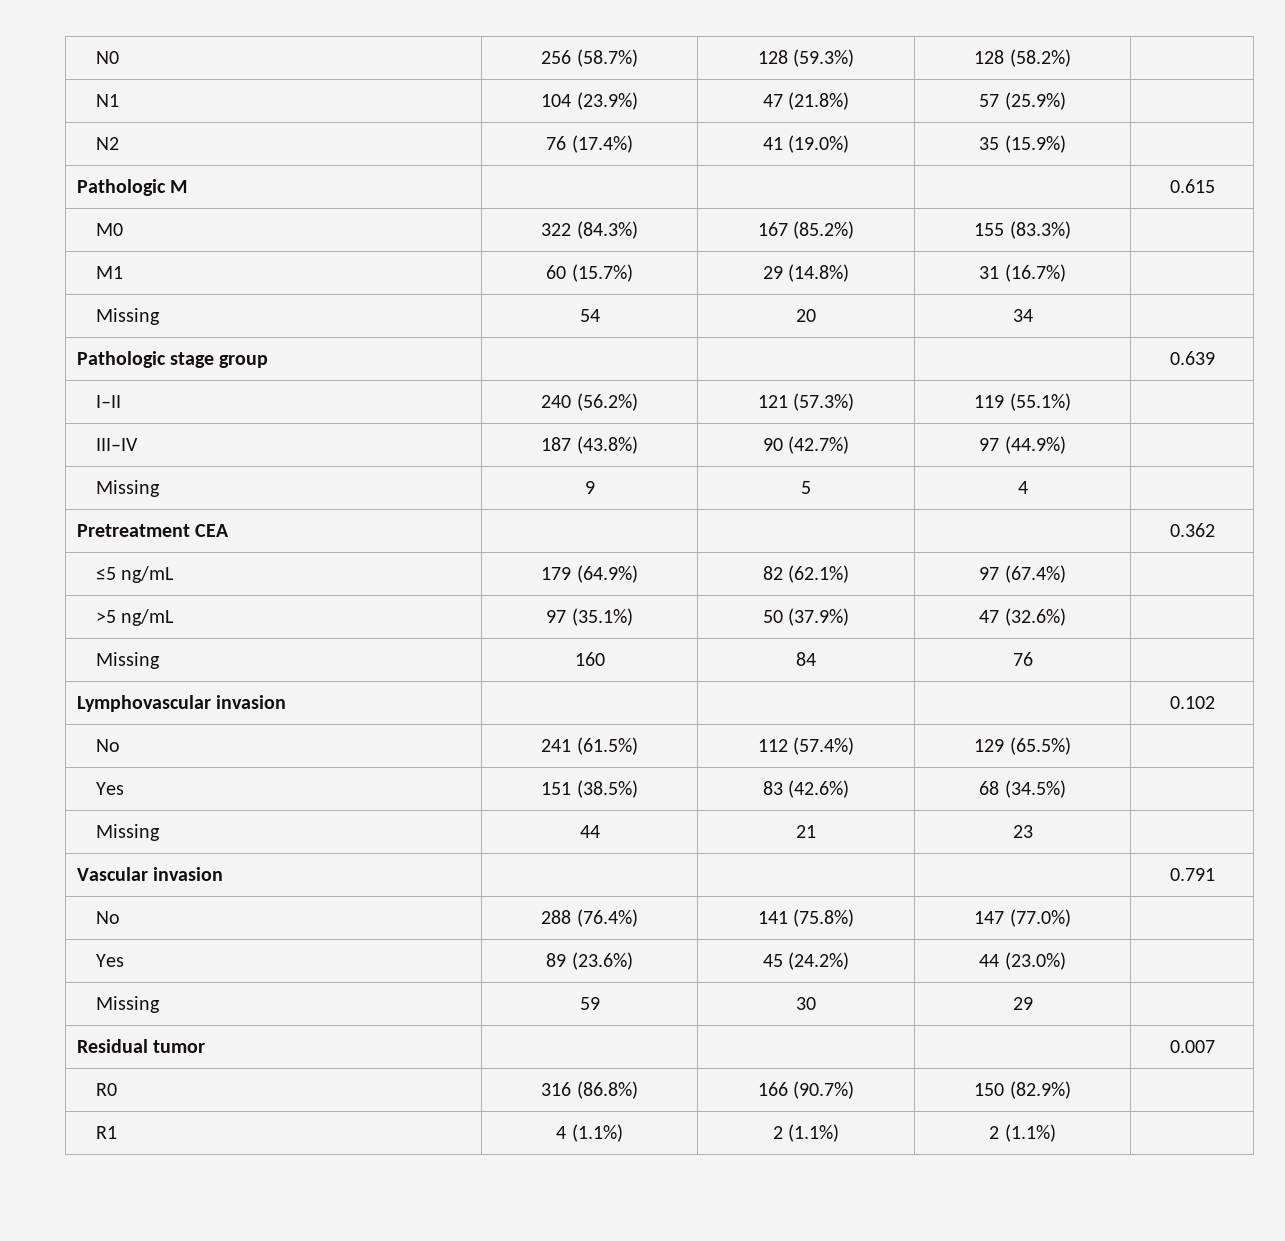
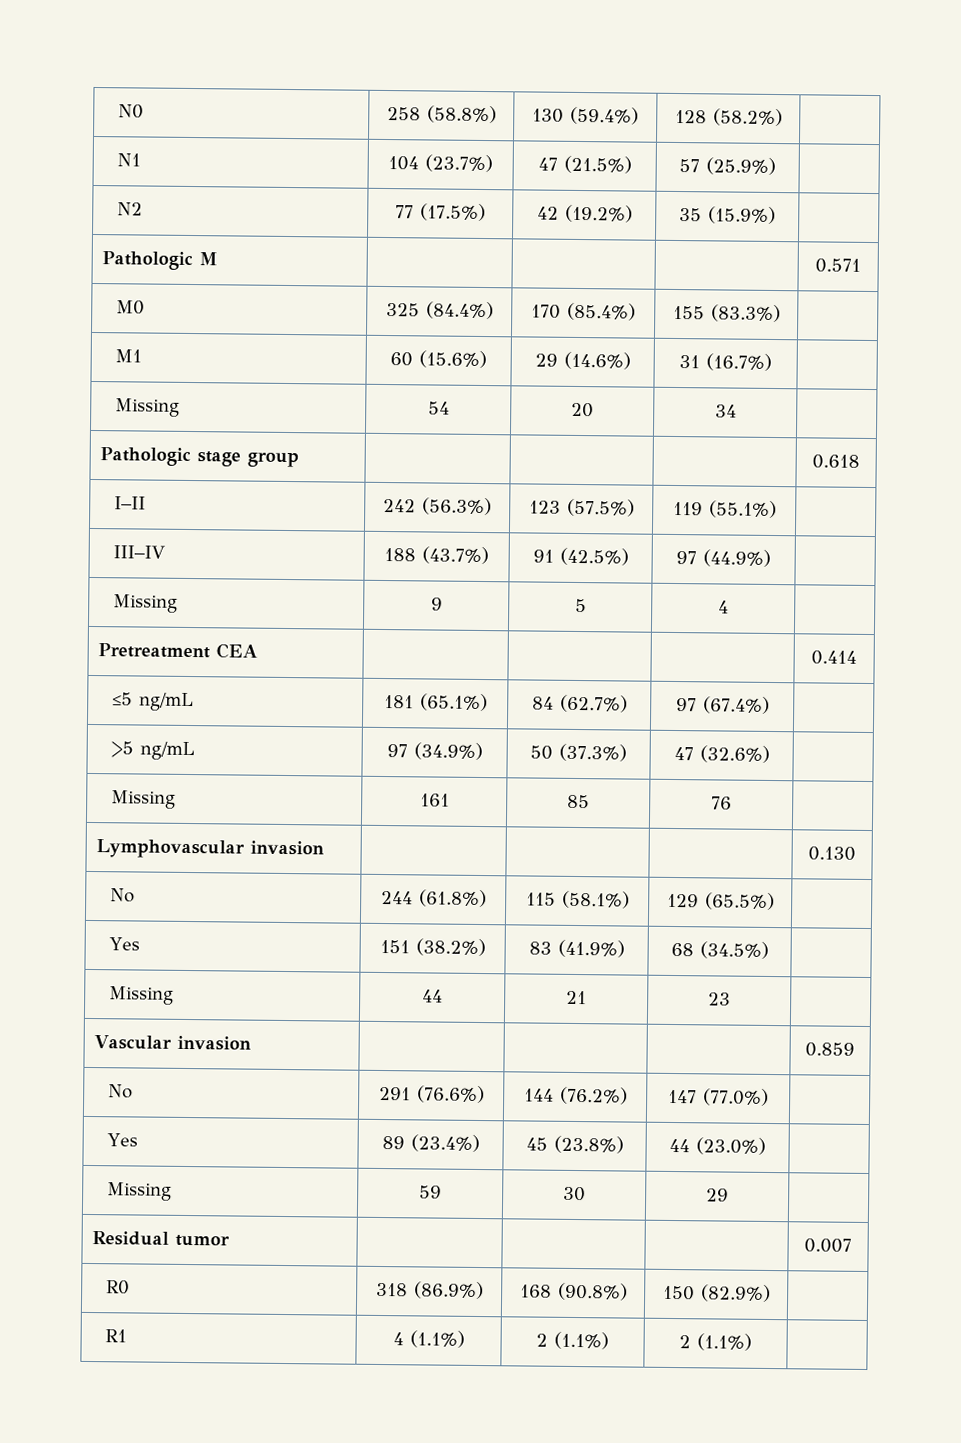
- N0 | 256 (58.7%) | 128 (59.3%) | 128 (58.2%) |
+ N0 | 258 (58.8%) | 130 (59.4%) | 128 (58.2%) |
- N1 | 104 (23.9%) | 47 (21.8%) | 57 (25.9%) |
+ N1 | 104 (23.7%) | 47 (21.5%) | 57 (25.9%) |
- N2 | 76 (17.4%) | 41 (19.0%) | 35 (15.9%) |
+ N2 | 77 (17.5%) | 42 (19.2%) | 35 (15.9%) |
- Pathologic M | | | | 0.615
+ Pathologic M | | | | 0.571
- M0 | 322 (84.3%) | 167 (85.2%) | 155 (83.3%) |
+ M0 | 325 (84.4%) | 170 (85.4%) | 155 (83.3%) |
- M1 | 60 (15.7%) | 29 (14.8%) | 31 (16.7%) |
+ M1 | 60 (15.6%) | 29 (14.6%) | 31 (16.7%) |
- Pathologic stage group | | | | 0.639
+ Pathologic stage group | | | | 0.618
- I–II | 240 (56.2%) | 121 (57.3%) | 119 (55.1%) |
+ I–II | 242 (56.3%) | 123 (57.5%) | 119 (55.1%) |
- III–IV | 187 (43.8%) | 90 (42.7%) | 97 (44.9%) |
+ III–IV | 188 (43.7%) | 91 (42.5%) | 97 (44.9%) |
- Pretreatment CEA | | | | 0.362
+ Pretreatment CEA | | | | 0.414
- ≤5 ng/mL | 179 (64.9%) | 82 (62.1%) | 97 (67.4%) |
+ ≤5 ng/mL | 181 (65.1%) | 84 (62.7%) | 97 (67.4%) |
- >5 ng/mL | 97 (35.1%) | 50 (37.9%) | 47 (32.6%) |
+ >5 ng/mL | 97 (34.9%) | 50 (37.3%) | 47 (32.6%) |
- Missing | 160 | 84 | 76 |
+ Missing | 161 | 85 | 76 |
- Lymphovascular invasion | | | | 0.102
- No | 241 (61.5%) | 112 (57.4%) | 129 (65.5%) |
+ Lymphovascular invasion | | | | 0.130
+ No | 244 (61.8%) | 115 (58.1%) | 129 (65.5%) |
- Yes | 151 (38.5%) | 83 (42.6%) | 68 (34.5%) |
+ Yes | 151 (38.2%) | 83 (41.9%) | 68 (34.5%) |
- Vascular invasion | | | | 0.791
- No | 288 (76.4%) | 141 (75.8%) | 147 (77.0%) |
+ Vascular invasion | | | | 0.859
+ No | 291 (76.6%) | 144 (76.2%) | 147 (77.0%) |
- Yes | 89 (23.6%) | 45 (24.2%) | 44 (23.0%) |
+ Yes | 89 (23.4%) | 45 (23.8%) | 44 (23.0%) |
- R0 | 316 (86.8%) | 166 (90.7%) | 150 (82.9%) |
+ R0 | 318 (86.9%) | 168 (90.8%) | 150 (82.9%) |

